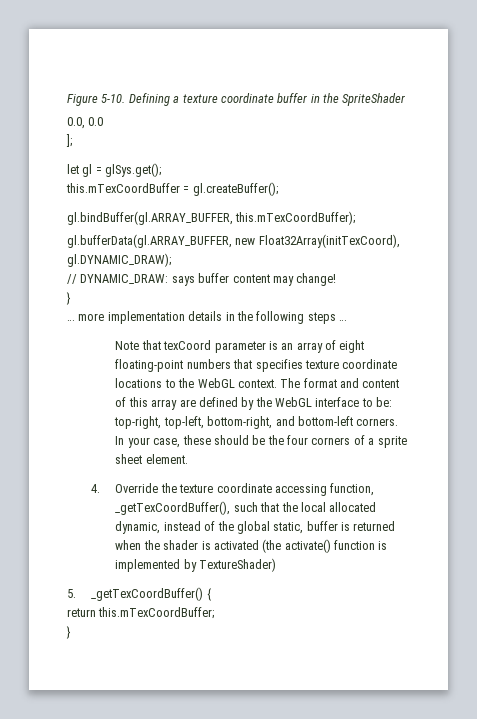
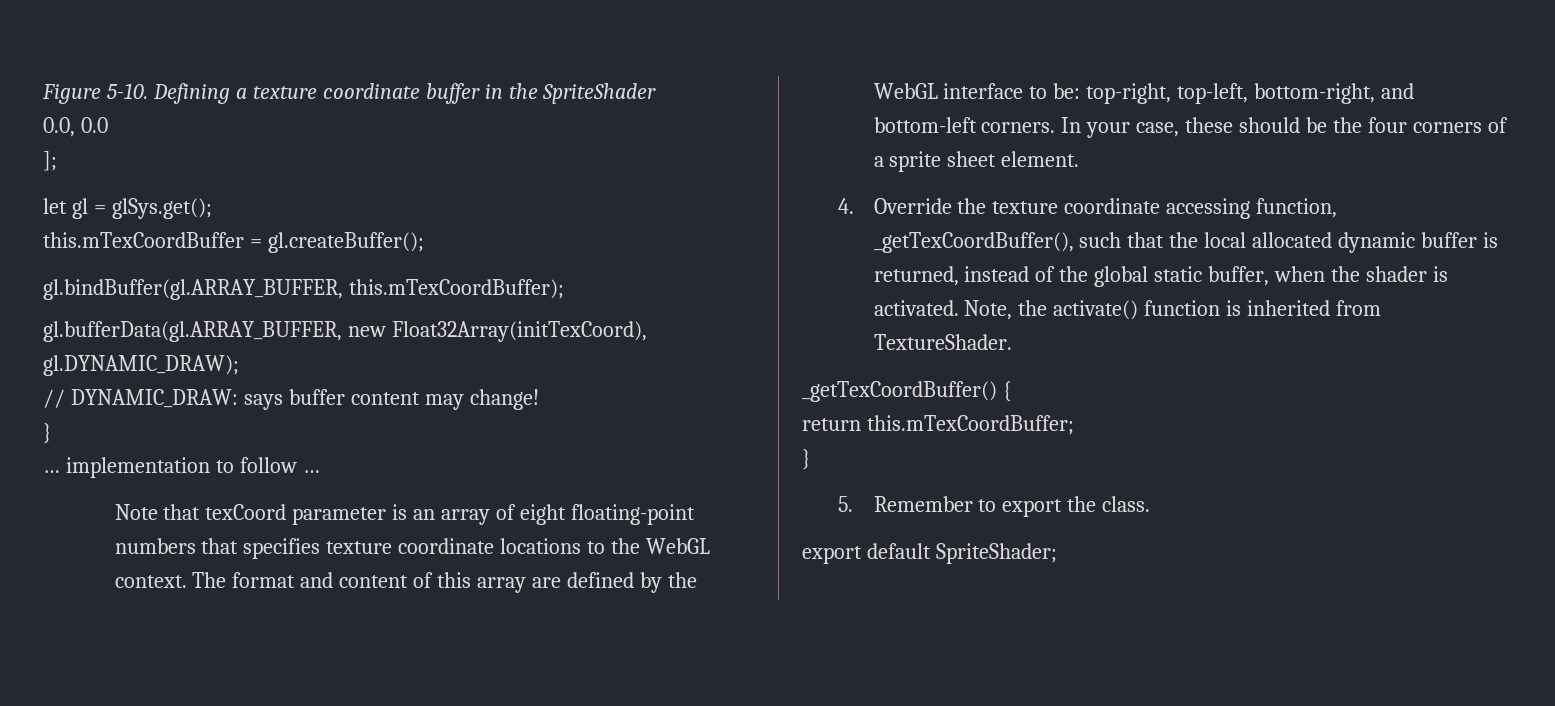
- … more implementation details in the following steps …
+ … implementation to follow …
- 4. Override the texture coordinate accessing function, _getTexCoordBuffer(), such that the local allocated dynamic, instead of the global static, buffer is returned when the shader is activated (the activate() function is implemented by TextureShader)
- 5. _getTexCoordBuffer() {
+ 4. Override the texture coordinate accessing function, _getTexCoordBuffer(), such that the local allocated dynamic buffer is returned, instead of the global static buffer, when the shader is activated. Note, the activate() function is inherited from TextureShader.
+ _getTexCoordBuffer() {
+ 5. Remember to export the class.
+ export default SpriteShader;

